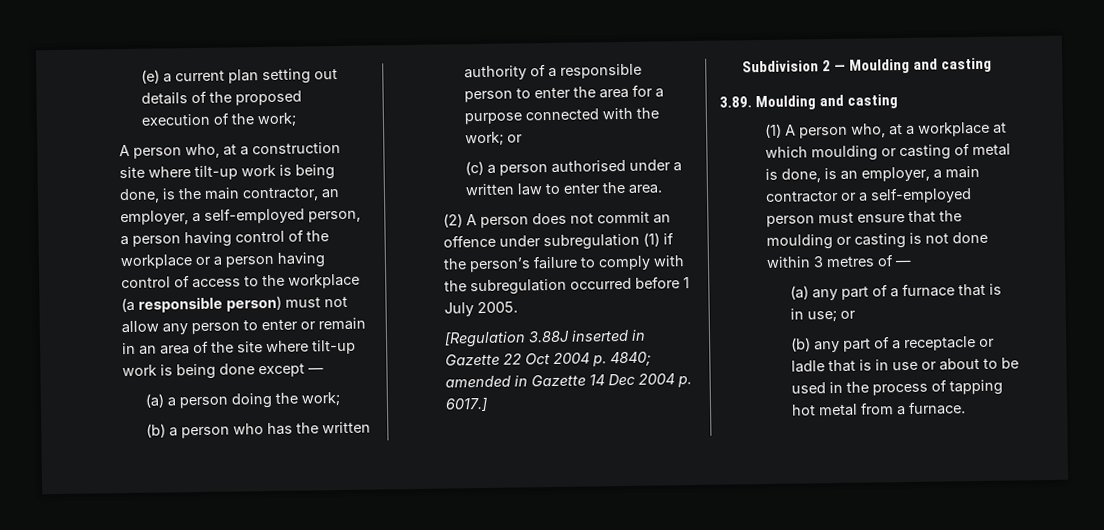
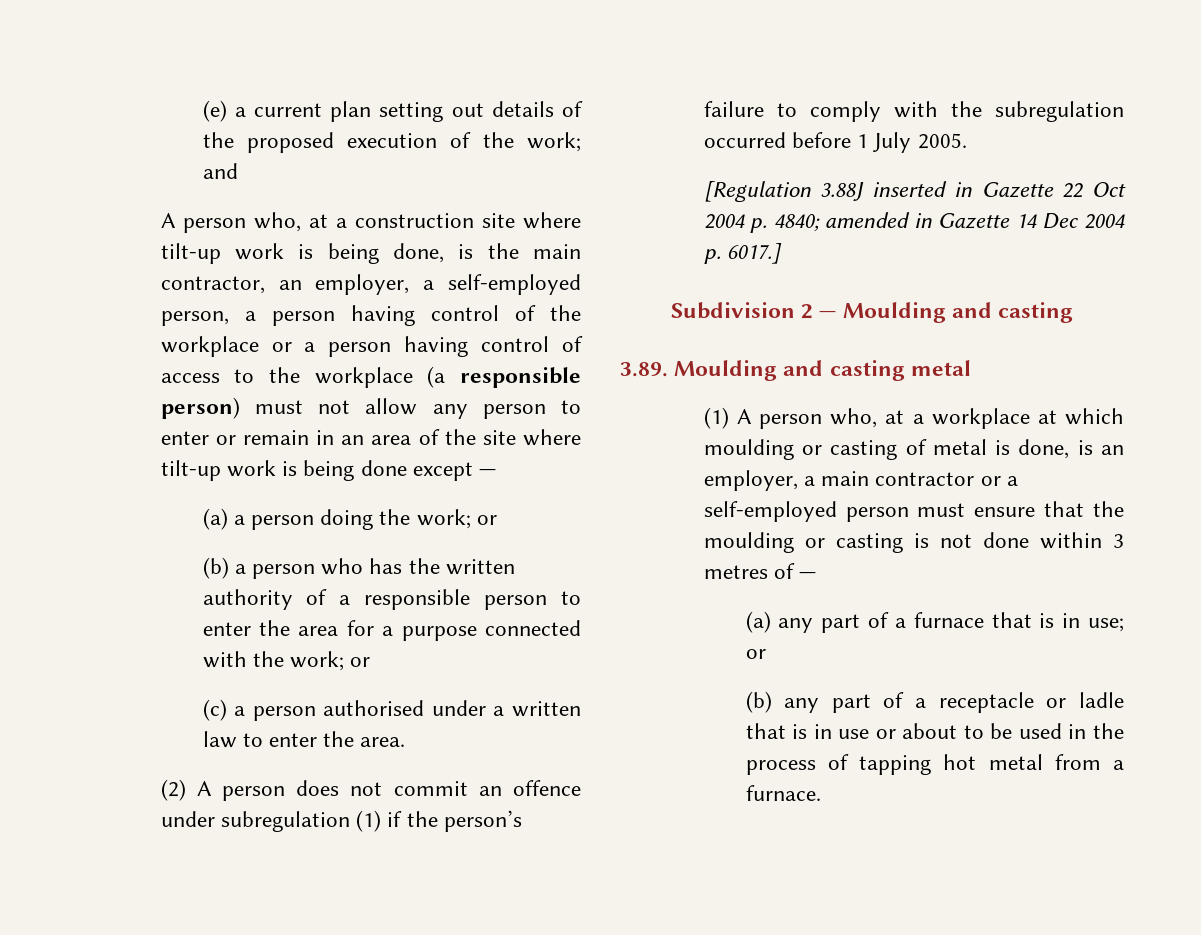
- (e) a current plan setting out details of the proposed execution of the work;
+ (e) a current plan setting out details of the proposed execution of the work; and
- (a) a person doing the work;
+ (a) a person doing the work; or
- 3.89. Moulding and casting
+ 3.89. Moulding and casting metal

